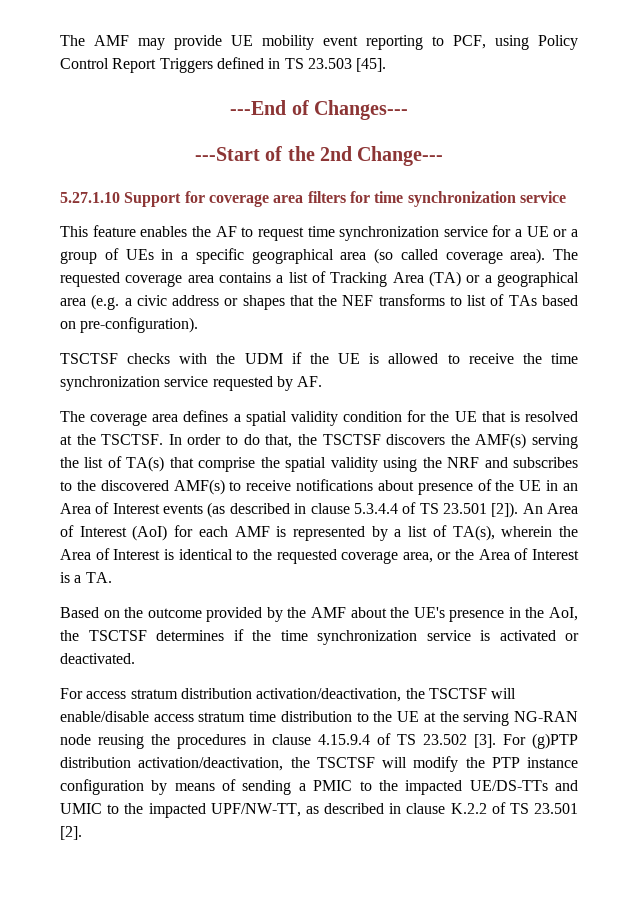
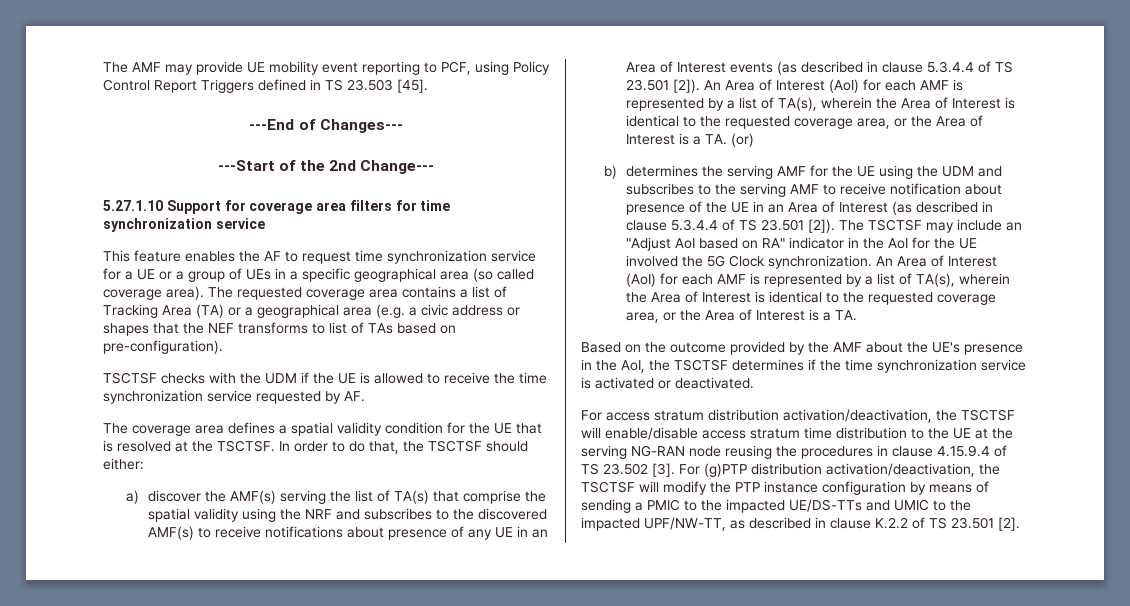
- In order to do that, the TSCTSF discovers the AMF(s) serving the list of TA(s) that comprise the spatial validity using the NRF and subscribes to the discovered AMF(s) to receive notifications about presence of the UE in an Area of Interest events (as described in clause 5.3.4.4 of TS 23.501 [2]).
+ In order to do that, the TSCTSF should either:
+ a) discover the AMF(s) serving the list of TA(s) that comprise the spatial validity using the NRF and subscribes to the discovered AMF(s) to receive notifications about presence of any UE in an Area of Interest events (as described in clause 5.3.4.4 of TS 23.501 [2]).
- An Area of Interest (AoI) for each AMF is represented by a list of TA(s), wherein the Area of Interest is identical to the requested coverage area, or the Area of Interest is a TA.
+ An Area of Interest (AoI) for each AMF is represented by a list of TA(s), wherein the Area of Interest is identical to the requested coverage area, or the Area of Interest is a TA. (or)
+ b) determines the serving AMF for the UE using the UDM and subscribes to the serving AMF to receive notification about presence of the UE in an Area of Interest (as described in clause 5.3.4.4 of TS 23.501 [2]). The TSCTSF may include an "Adjust AoI based on RA" indicator in the AoI for the UE involved the 5G Clock synchronization. An Area of Interest (AoI) for each AMF is represented by a list of TA(s), wherein the Area of Interest is identical to the requested coverage area, or the Area of Interest is a TA.

